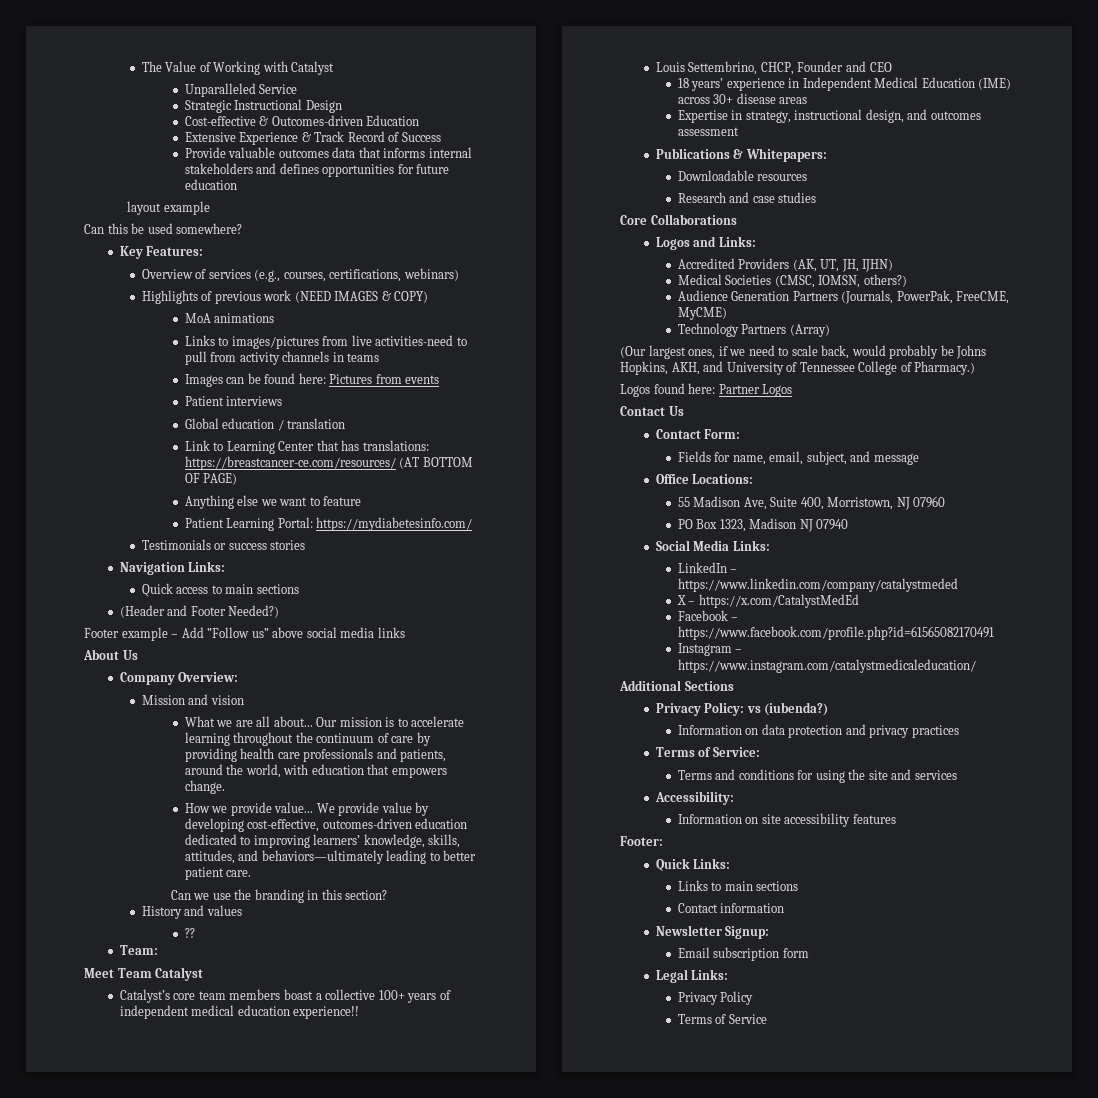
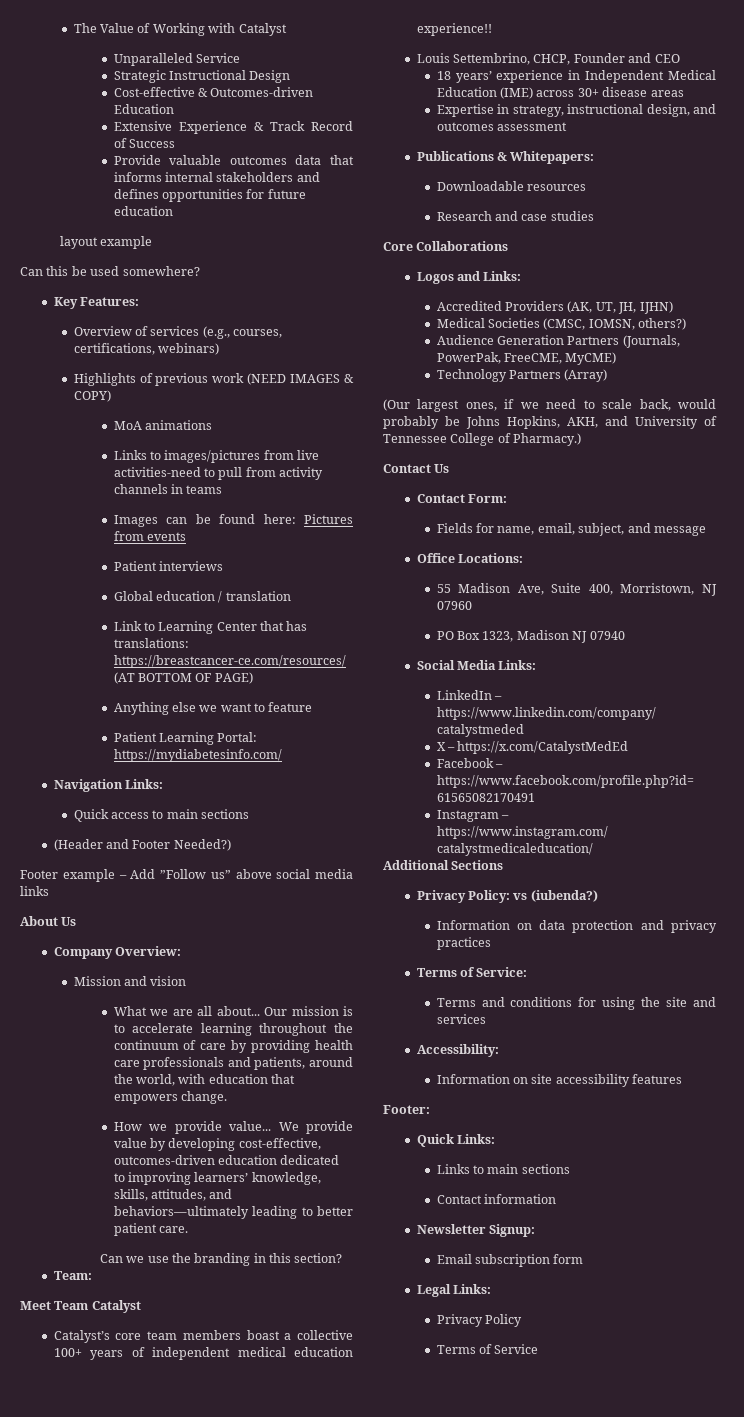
- Testimonials or success stories
- History and values
- ??
- Logos found here: Partner Logos

